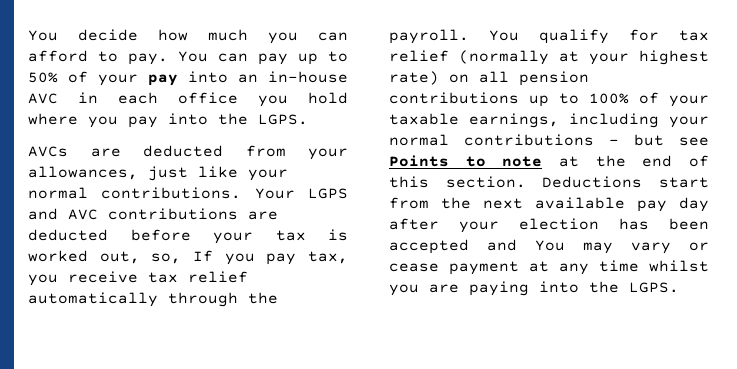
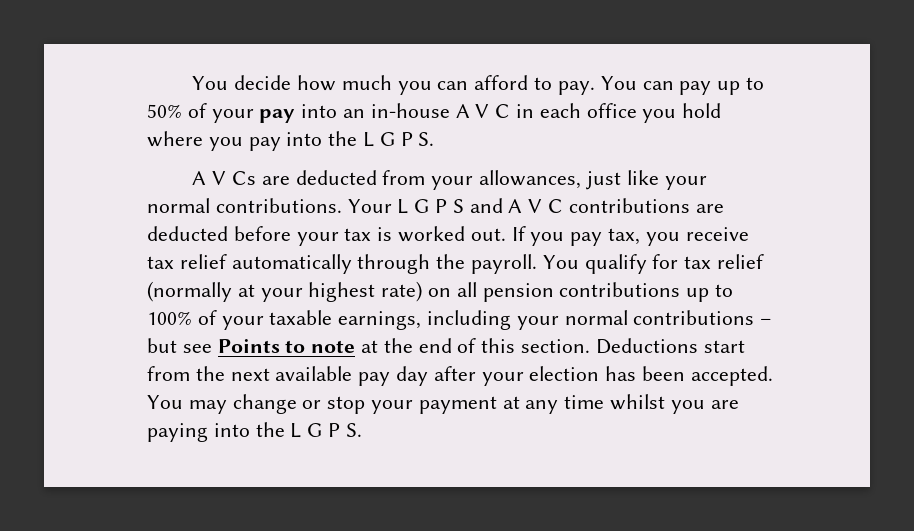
- You can pay up to 50% of your pay into an in-house AVC in each office you hold where you pay into the LGPS.
- AVCs are deducted from your allowances, just like your normal contributions.
+ You can pay up to 50% of your pay into an in-house A V C in each office you hold where you pay into the L G P S.
+ A V Cs are deducted from your allowances, just like your normal contributions.
- Your LGPS and AVC contributions are deducted before your tax is worked out, so, If you pay tax, you receive tax relief automatically through the payroll.
+ Your L G P S and A V C contributions are deducted before your tax is worked out. If you pay tax, you receive tax relief automatically through the payroll.
- Deductions start from the next available pay day after your election has been accepted and You may vary or cease payment at any time whilst you are paying into the LGPS.
+ Deductions start from the next available pay day after your election has been accepted. You may change or stop your payment at any time whilst you are paying into the L G P S.

